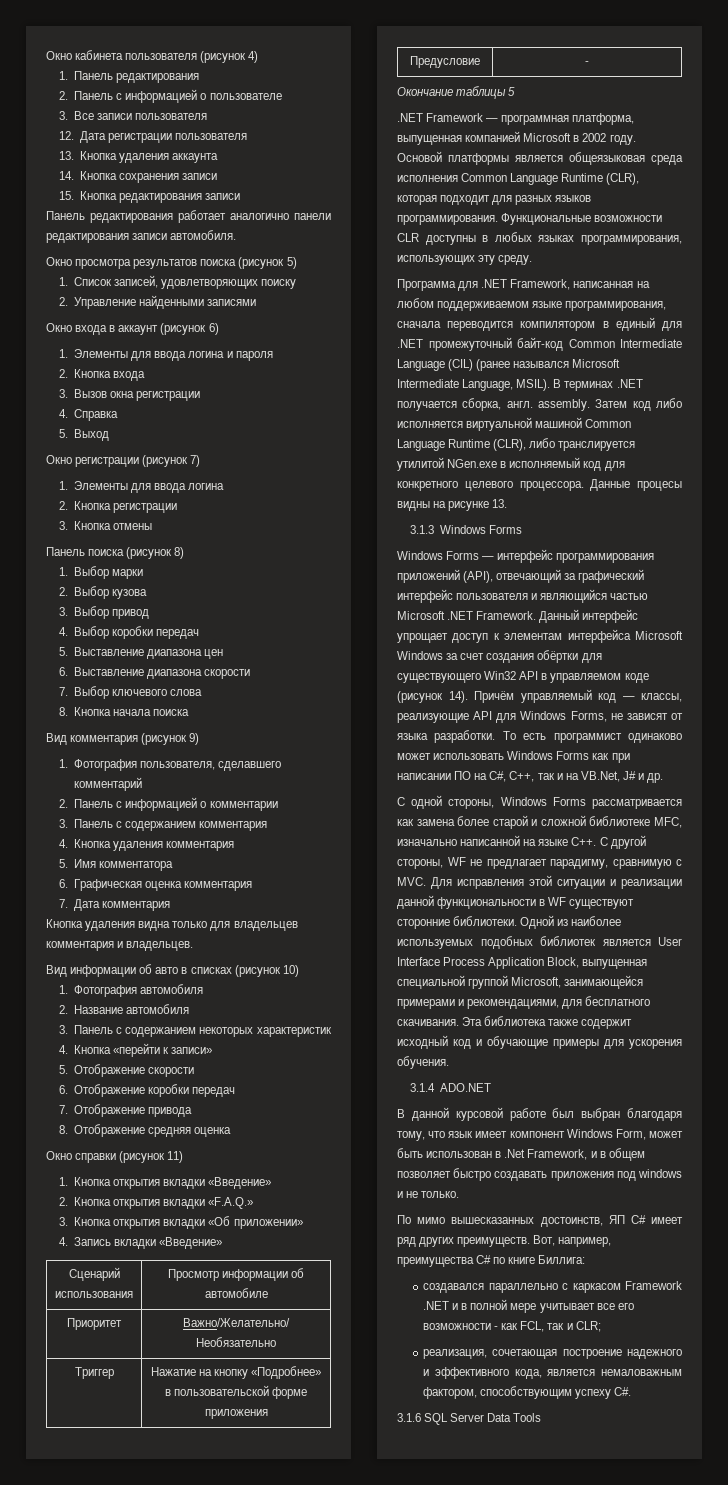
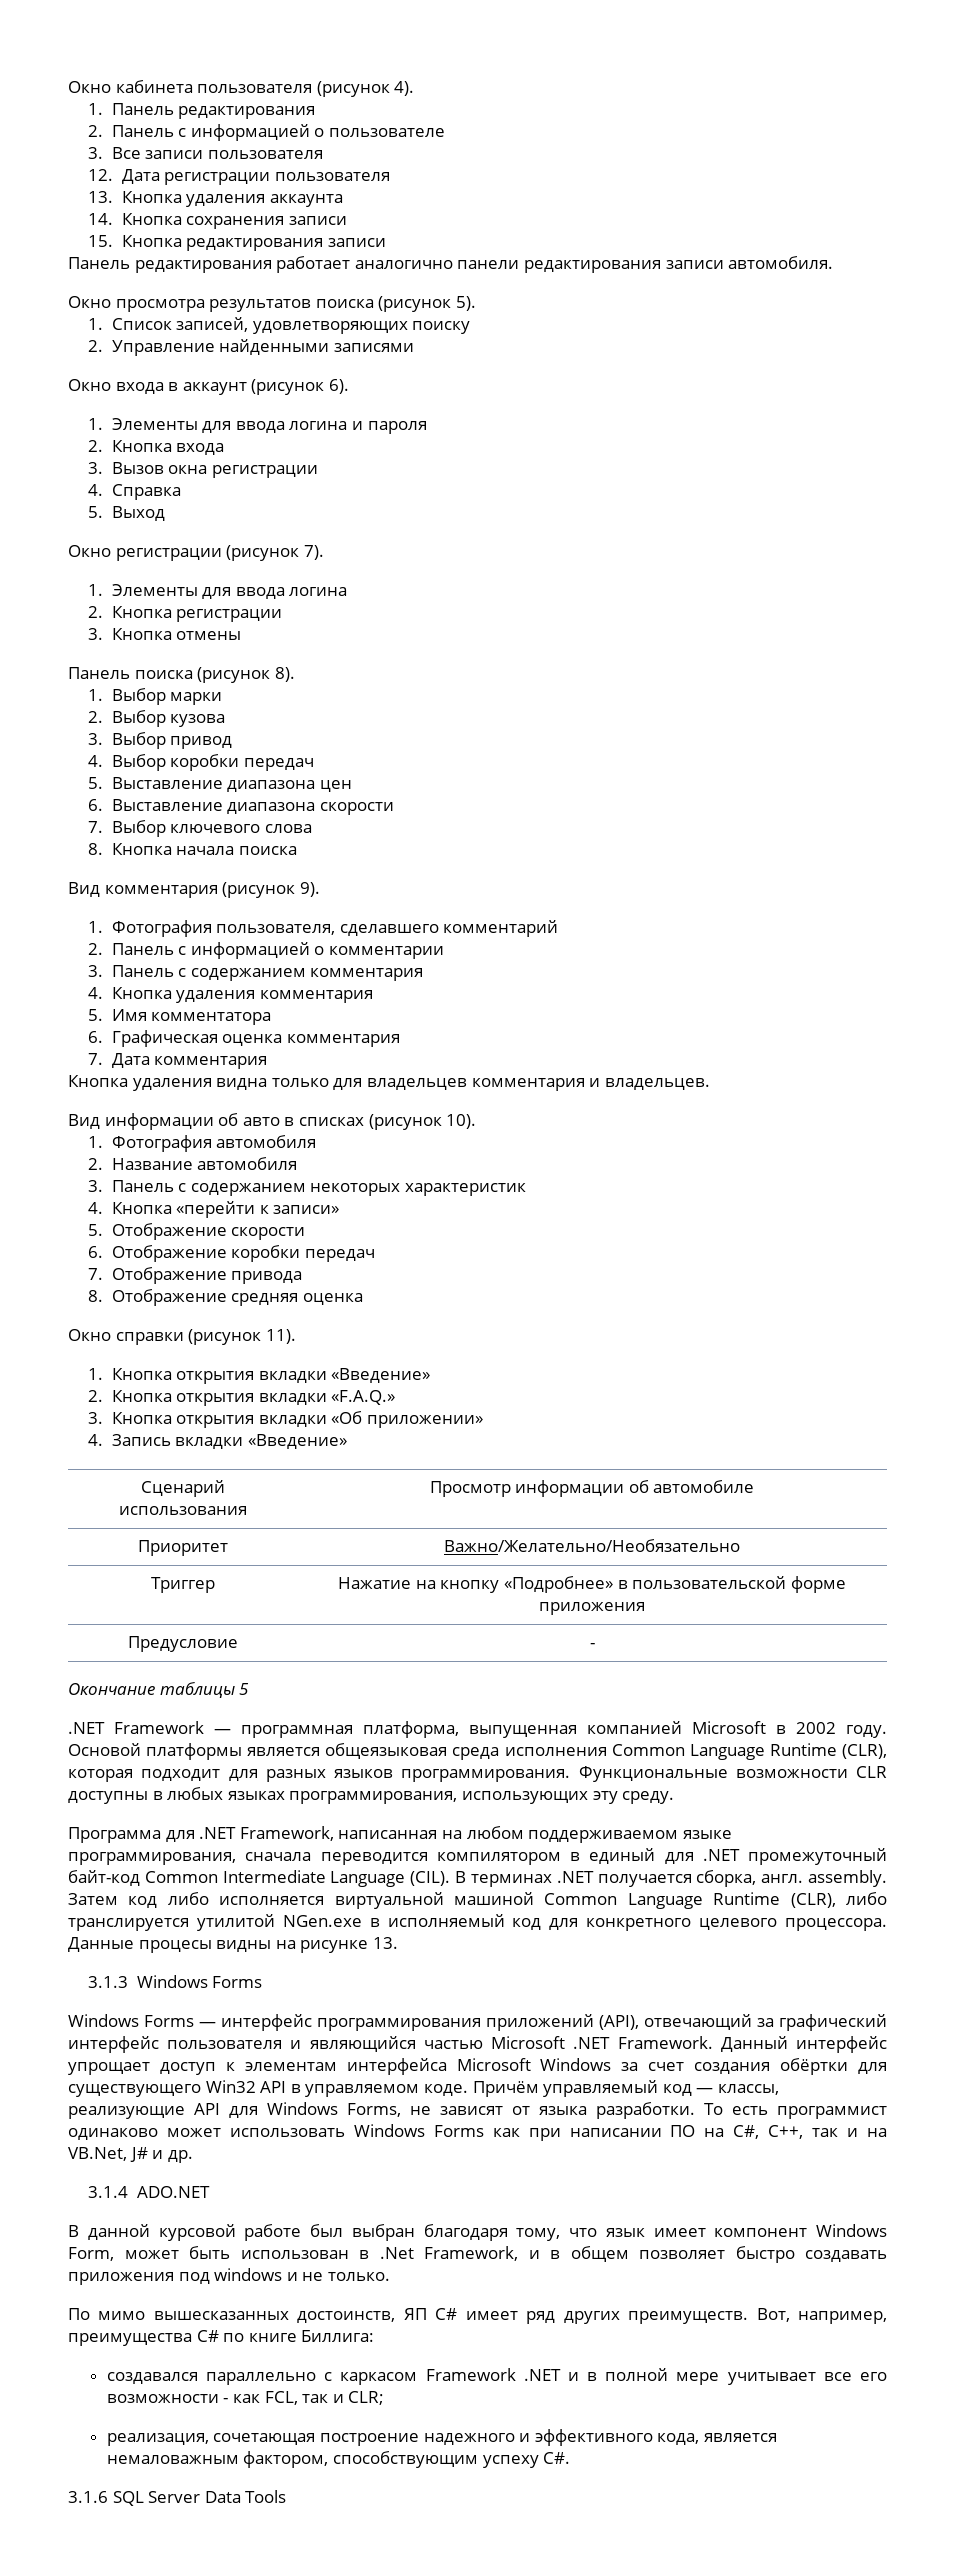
- Окно кабинета пользователя (рисунок 4)
+ Окно кабинета пользователя (рисунок 4).
- Окно просмотра результатов поиска (рисунок 5)
+ Окно просмотра результатов поиска (рисунок 5).
- Окно входа в аккаунт (рисунок 6)
+ Окно входа в аккаунт (рисунок 6).
- Окно регистрации (рисунок 7)
+ Окно регистрации (рисунок 7).
- Панель поиска (рисунок 8)
+ Панель поиска (рисунок 8).
- Вид комментария (рисунок 9)
+ Вид комментария (рисунок 9).
- Вид информации об авто в списках (рисунок 10)
+ Вид информации об авто в списках (рисунок 10).
- Окно справки (рисунок 11)
+ Окно справки (рисунок 11).
- Программа для .NET Framework, написанная на любом поддерживаемом языке программирования, сначала переводится компилятором в единый для .NET промежуточный байт-код Common Intermediate Language (CIL) (ранее назывался Microsoft Intermediate Language, MSIL).
+ Программа для .NET Framework, написанная на любом поддерживаемом языке программирования, сначала переводится компилятором в единый для .NET промежуточный байт-код Common Intermediate Language (CIL).
- Данный интерфейс упрощает доступ к элементам интерфейса Microsoft Windows за счет создания обёртки для существующего Win32 API в управляемом коде (рисунок 14).
+ Данный интерфейс упрощает доступ к элементам интерфейса Microsoft Windows за счет создания обёртки для существующего Win32 API в управляемом коде.
- С одной стороны, Windows Forms рассматривается как замена более старой и сложной библиотеке MFC, изначально написанной на языке C++. С другой стороны, WF не предлагает парадигму, сравнимую с MVC. Для исправления этой ситуации и реализации данной функциональности в WF существуют сторонние библиотеки. Одной из наиболее используемых подобных библиотек является User Interface Process Application Block, выпущенная специальной группой Microsoft, занимающейся примерами и рекомендациями, для бесплатного скачивания. Эта библиотека также содержит исходный код и обучающие примеры для ускорения обучения.

